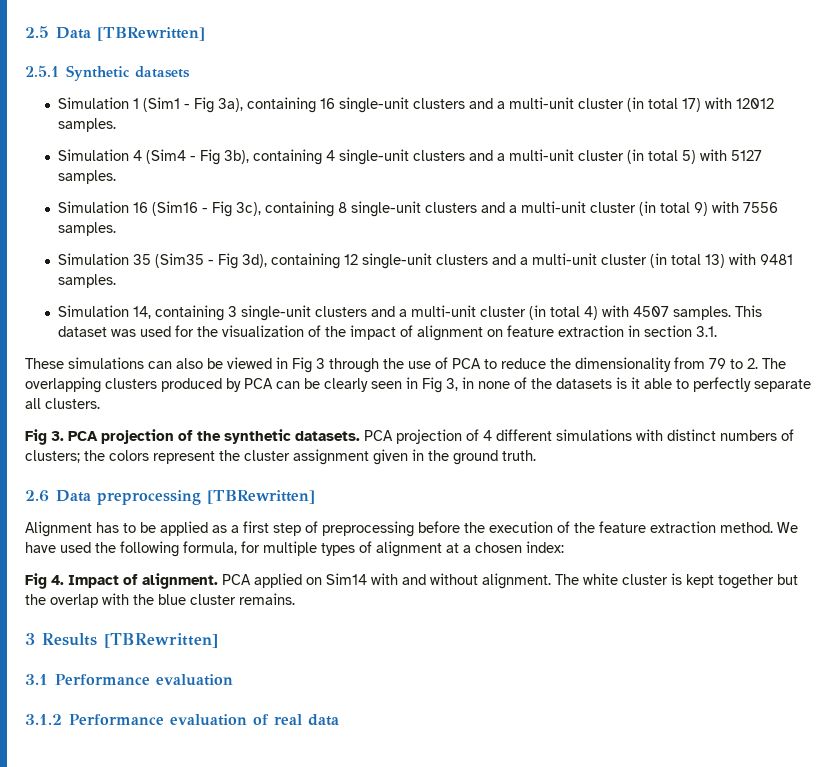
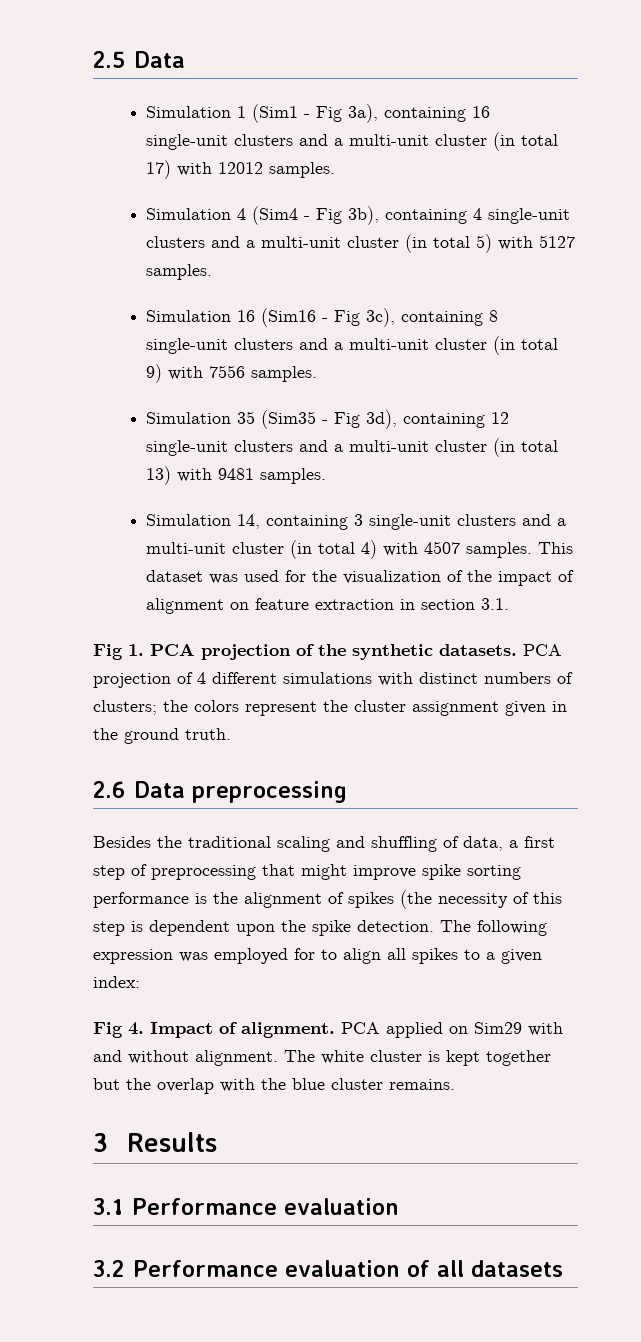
- 2.5 Data [TBRewritten]
- 2.5.1 Synthetic datasets
+ 2.5 Data
- These simulations can also be viewed in Fig 3 through the use of PCA to reduce the dimensionality from 79 to 2. The overlapping clusters produced by PCA can be clearly seen in Fig 3, in none of the datasets is it able to perfectly separate all clusters.
- Fig 3. PCA projection of the synthetic datasets.
+ Fig 1. PCA projection of the synthetic datasets.
- 2.6 Data preprocessing [TBRewritten]
- Alignment has to be applied as a first step of preprocessing before the execution of the feature extraction method. We have used the following formula, for multiple types of alignment at a chosen index:
+ 2.6 Data preprocessing
+ Besides the traditional scaling and shuffling of data, a first step of preprocessing that might improve spike sorting performance is the alignment of spikes (the necessity of this step is dependent upon the spike detection. The following expression was employed for to align all spikes to a given index:
- PCA applied on Sim14 with and without alignment.
+ PCA applied on Sim29 with and without alignment.
- 3 Results [TBRewritten]
+ 3 Results
- 3.1.2 Performance evaluation of real data
+ 3.2 Performance evaluation of all datasets

